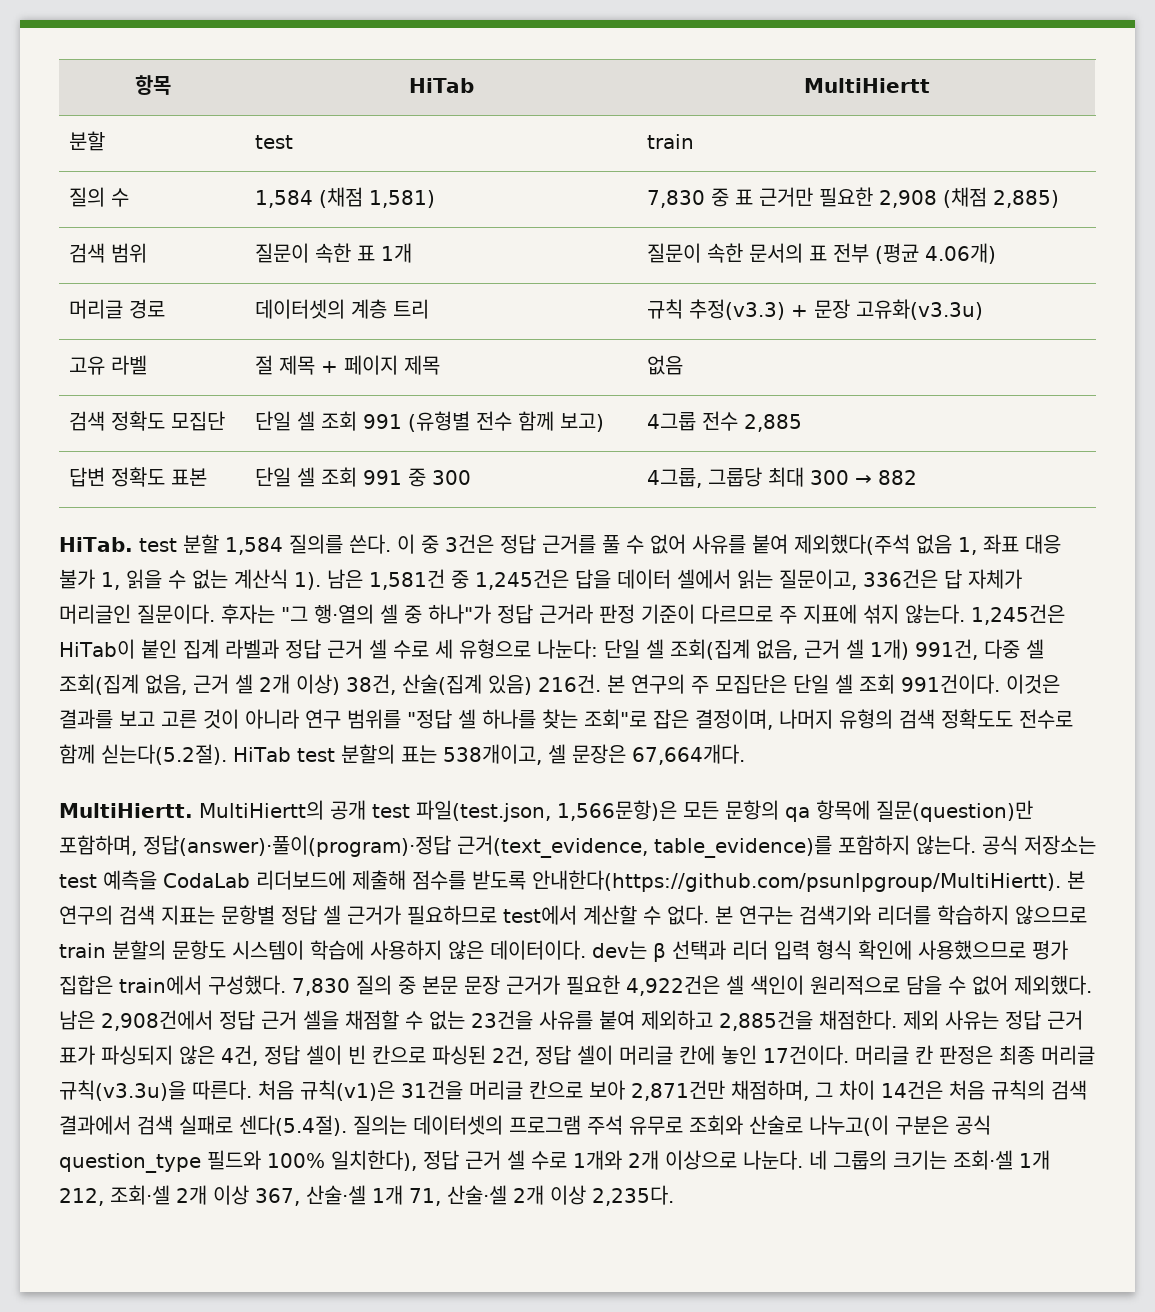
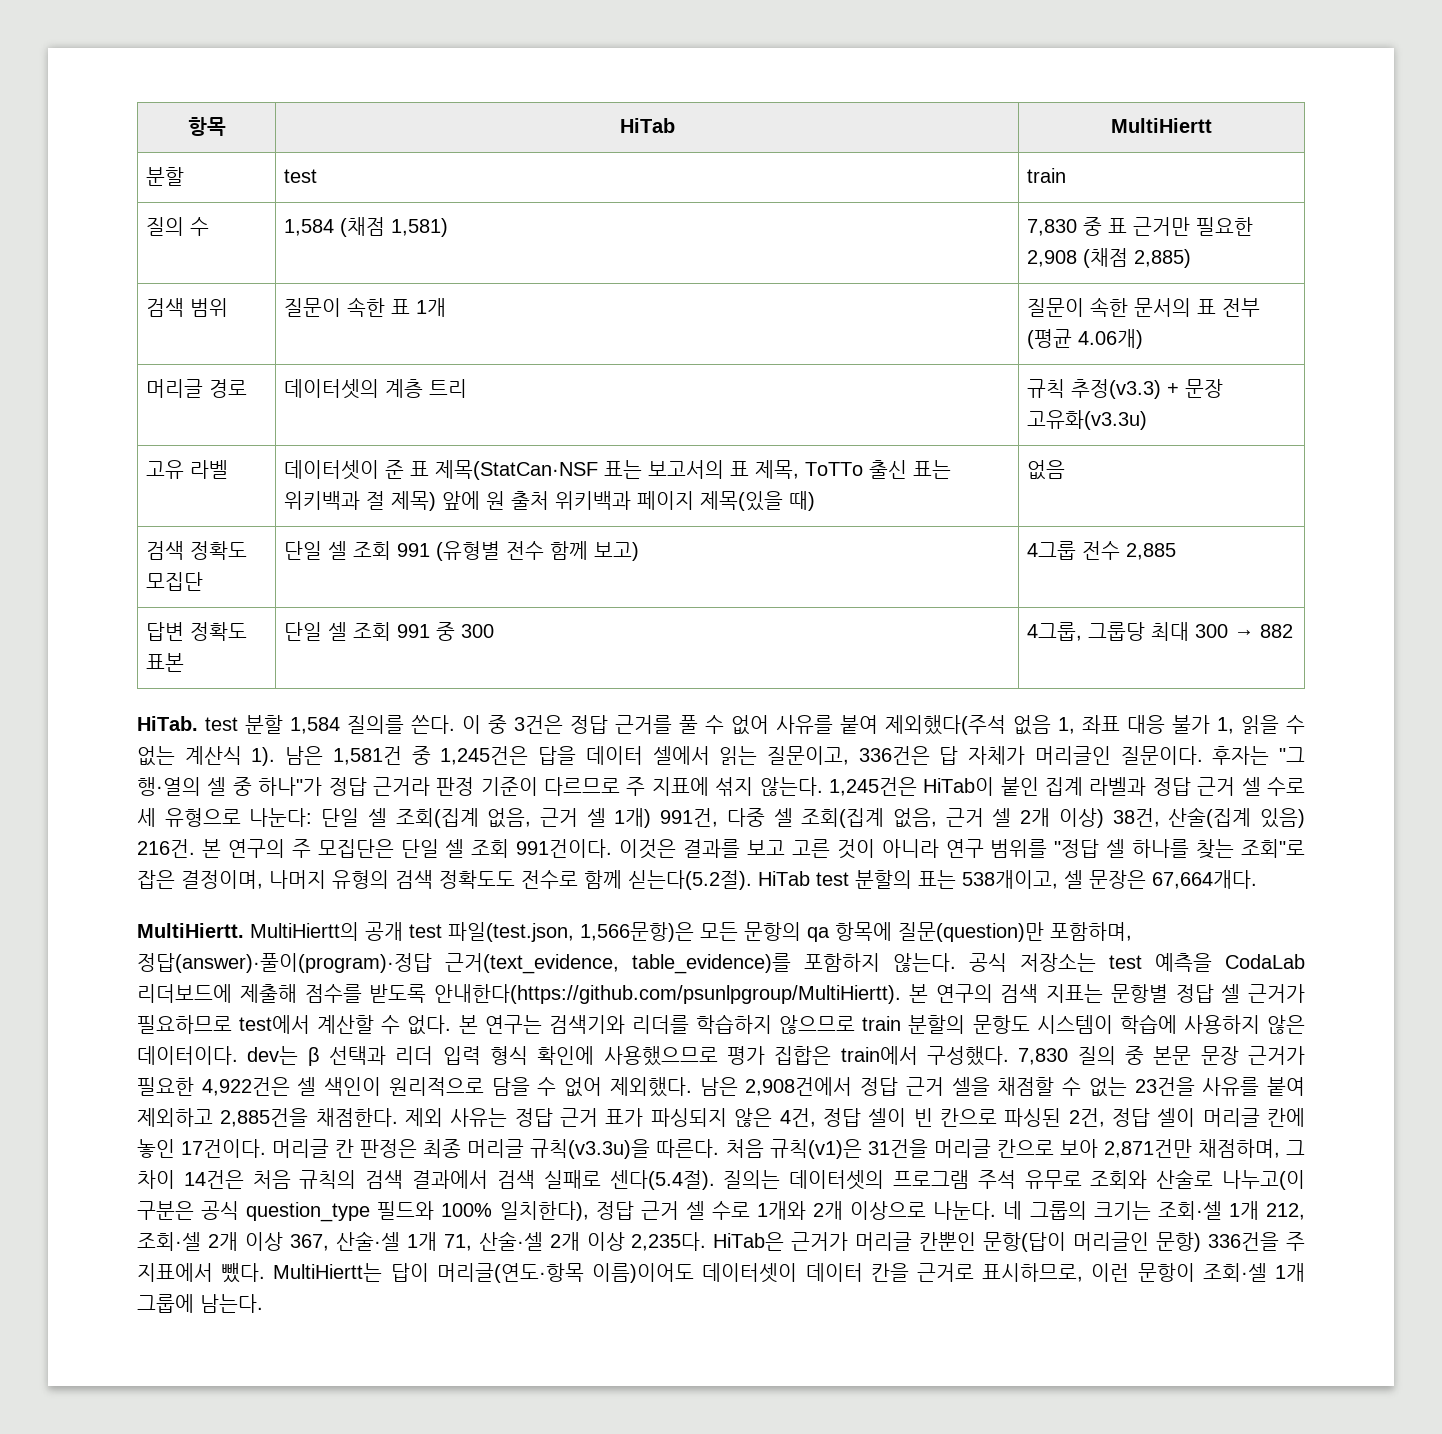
- 고유 라벨 | 절 제목 + 페이지 제목 | 없음
+ 고유 라벨 | 데이터셋이 준 표 제목(StatCan·NSF 표는 보고서의 표 제목, ToTTo 출신 표는 위키백과 절 제목) 앞에 원 출처 위키백과 페이지 제목(있을 때) | 없음
+ HiTab은 근거가 머리글 칸뿐인 문항(답이 머리글인 문항) 336건을 주 지표에서 뺐다. MultiHiertt는 답이 머리글(연도·항목 이름)이어도 데이터셋이 데이터 칸을 근거로 표시하므로, 이런 문항이 조회·셀 1개 그룹에 남는다.

